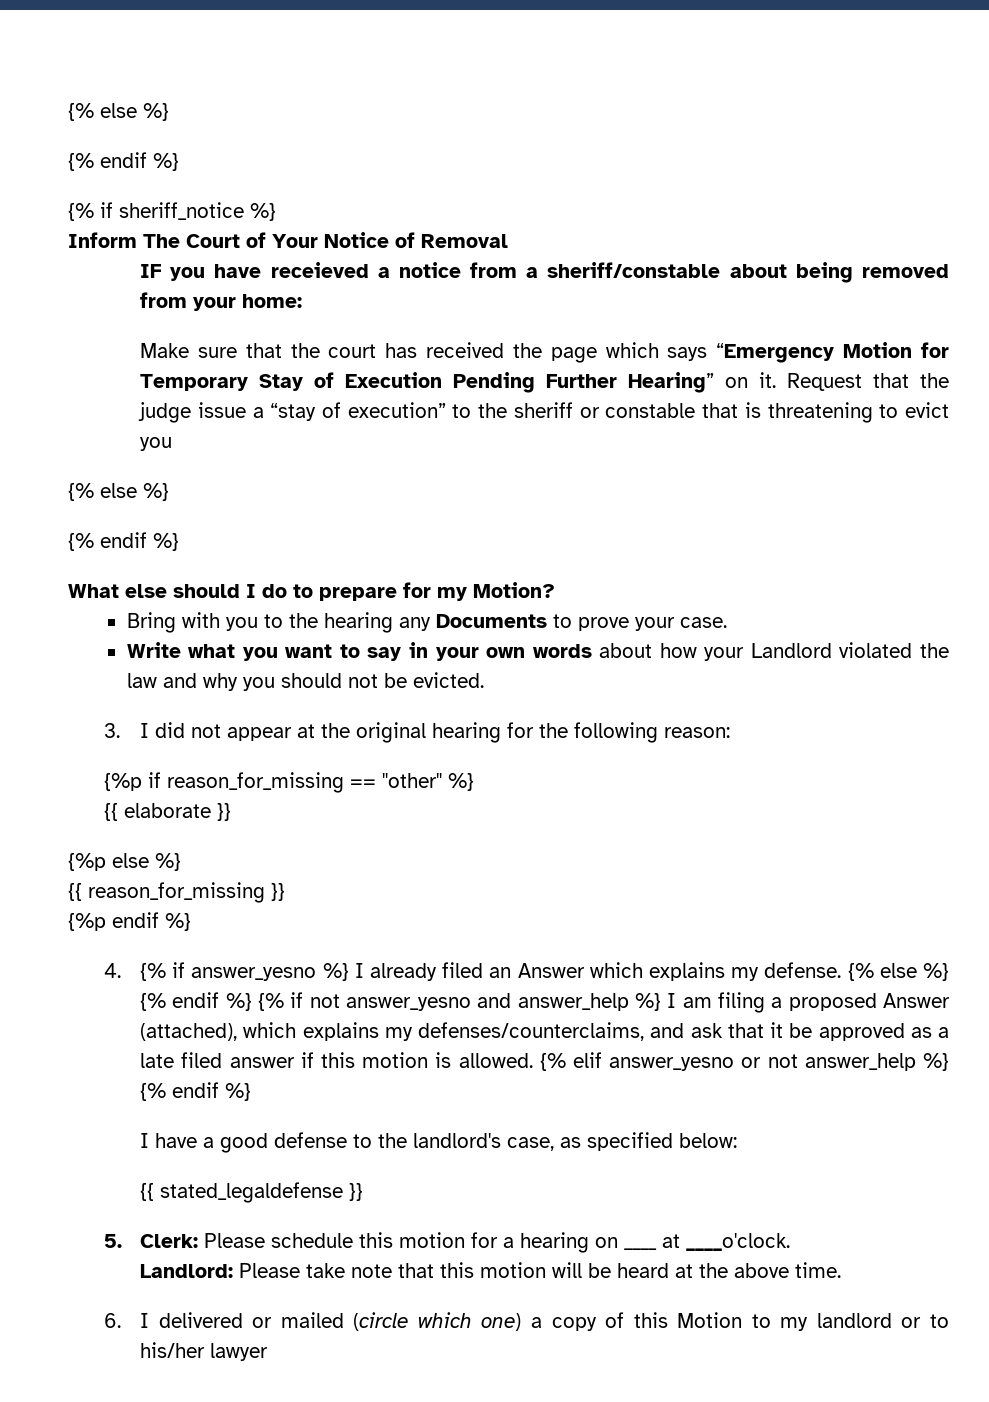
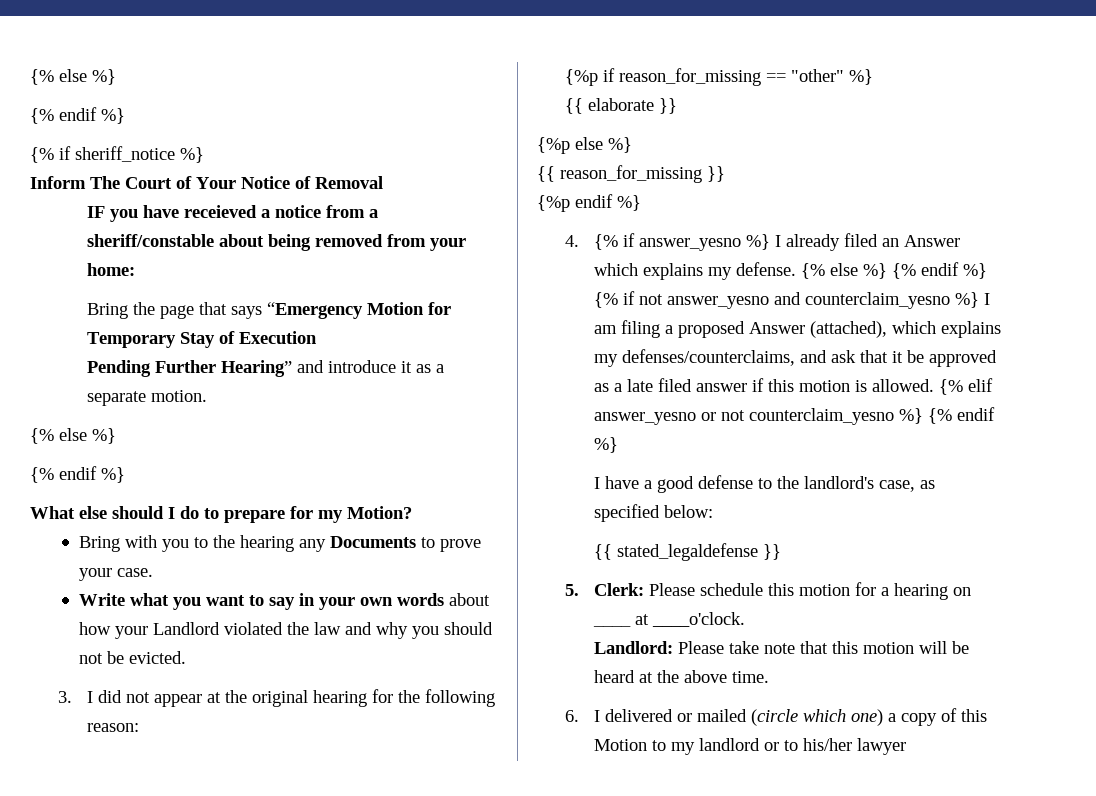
- Make sure that the court has received the page which says “Emergency Motion for Temporary Stay of Execution Pending Further Hearing” on it. Request that the judge issue a “stay of execution” to the sheriff or constable that is threatening to evict you
+ Bring the page that says “Emergency Motion for Temporary Stay of Execution
+ Pending Further Hearing” and introduce it as a separate motion.
- {% else %} {% endif %} {% if not answer_yesno and answer_help %} I am filing a proposed Answer (attached), which explains my defenses/counterclaims, and ask that it be approved as a late filed answer if this motion is allowed.
+ {% else %} {% endif %} {% if not answer_yesno and counterclaim_yesno %} I am filing a proposed Answer (attached), which explains my defenses/counterclaims, and ask that it be approved as a late filed answer if this motion is allowed.
- {% elif answer_yesno or not answer_help %} {% endif %}
+ {% elif answer_yesno or not counterclaim_yesno %} {% endif %}

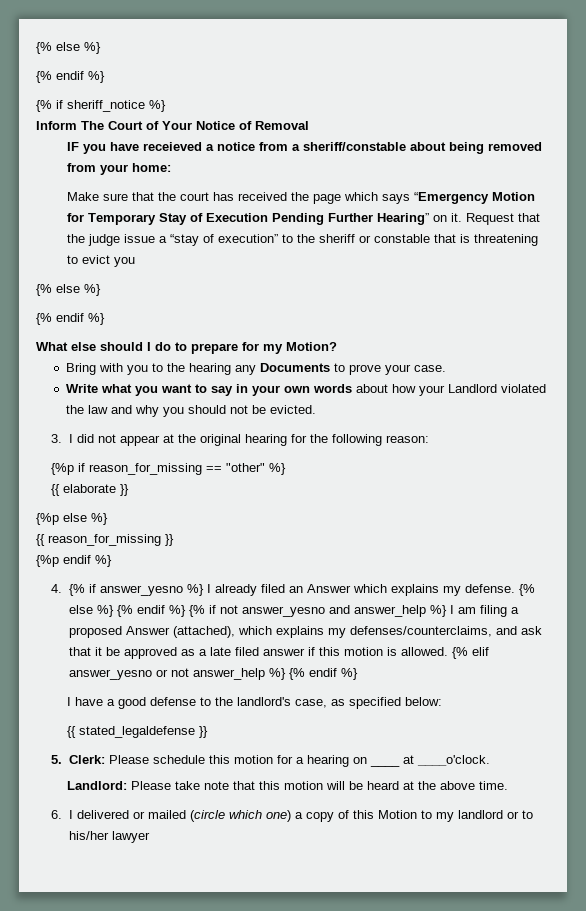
- Bring the page that says “Emergency Motion for Temporary Stay of Execution
- Pending Further Hearing” and introduce it as a separate motion.
+ Make sure that the court has received the page which says “Emergency Motion for Temporary Stay of Execution Pending Further Hearing” on it. Request that the judge issue a “stay of execution” to the sheriff or constable that is threatening to evict you
- {% else %} {% endif %} {% if not answer_yesno and counterclaim_yesno %} I am filing a proposed Answer (attached), which explains my defenses/counterclaims, and ask that it be approved as a late filed answer if this motion is allowed.
+ {% else %} {% endif %} {% if not answer_yesno and answer_help %} I am filing a proposed Answer (attached), which explains my defenses/counterclaims, and ask that it be approved as a late filed answer if this motion is allowed.
- {% elif answer_yesno or not counterclaim_yesno %} {% endif %}
+ {% elif answer_yesno or not answer_help %} {% endif %}

